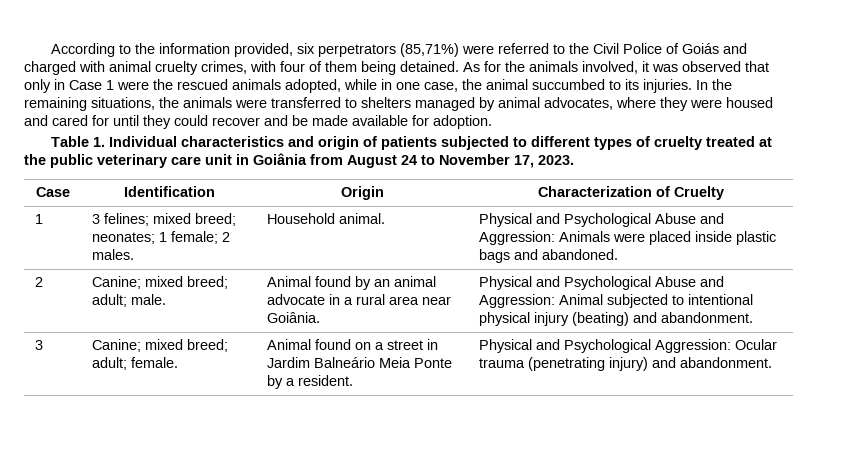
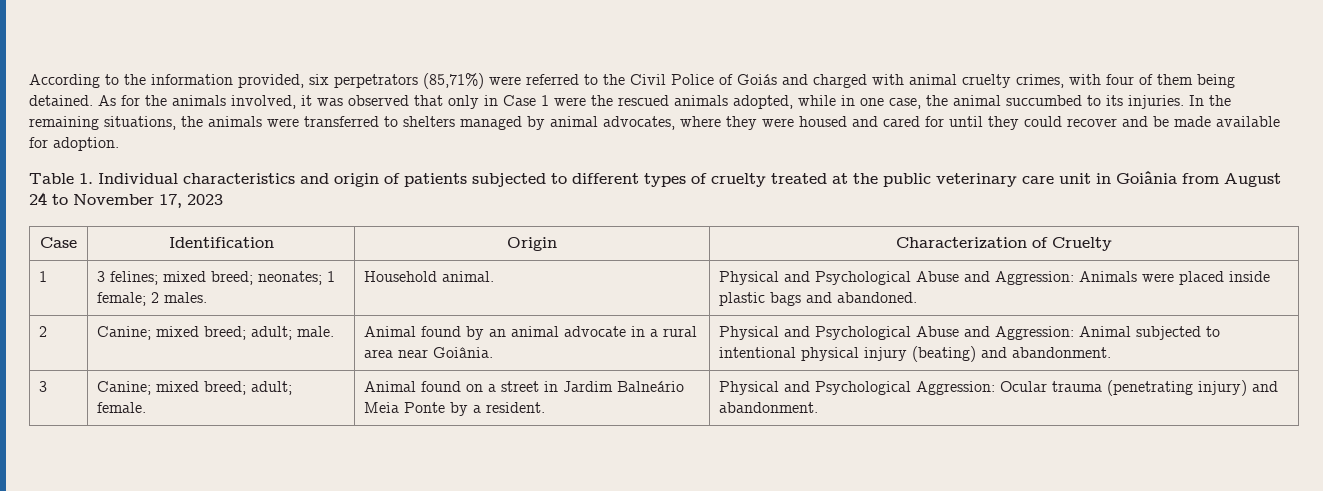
- Table 1. Individual characteristics and origin of patients subjected to different types of cruelty treated at the public veterinary care unit in Goiânia from August 24 to November 17, 2023.
+ Table 1. Individual characteristics and origin of patients subjected to different types of cruelty treated at the public veterinary care unit in Goiânia from August 24 to November 17, 2023

